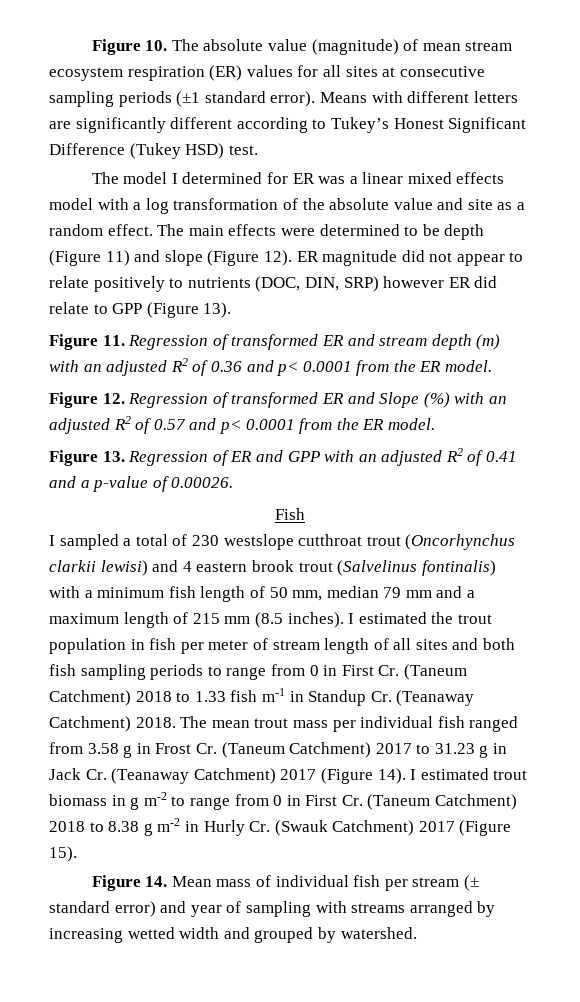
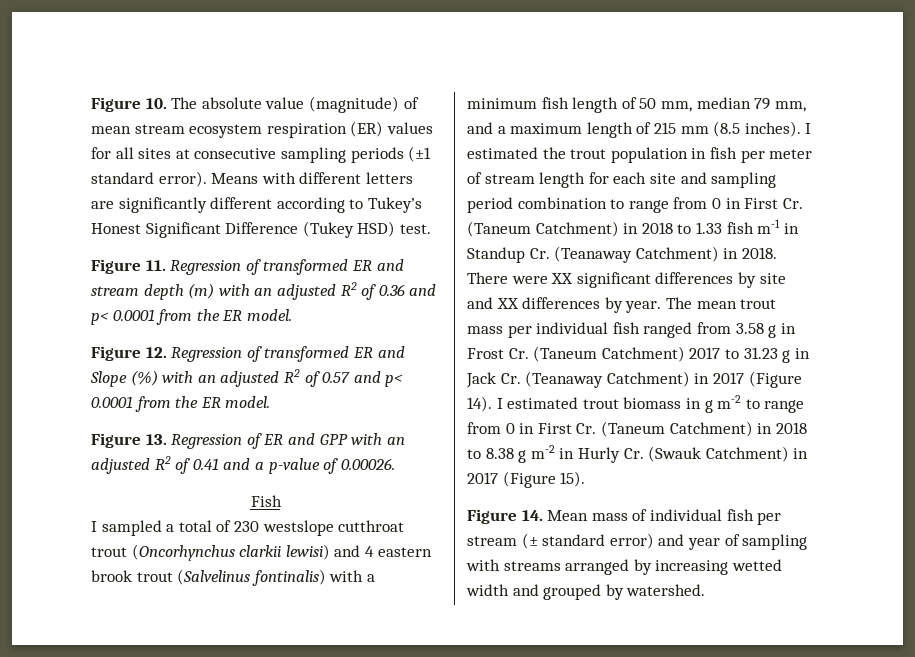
- The model I determined for ER was a linear mixed effects model with a log transformation of the absolute value and site as a random effect. The main effects were determined to be depth (Figure 11) and slope (Figure 12). ER magnitude did not appear to relate positively to nutrients (DOC, DIN, SRP) however ER did relate to GPP (Figure 13).
- I sampled a total of 230 westslope cutthroat trout (Oncorhynchus clarkii lewisi) and 4 eastern brook trout (Salvelinus fontinalis) with a minimum fish length of 50 mm, median 79 mm and a maximum length of 215 mm (8.5 inches).
+ I sampled a total of 230 westslope cutthroat trout (Oncorhynchus clarkii lewisi) and 4 eastern brook trout (Salvelinus fontinalis) with a minimum fish length of 50 mm, median 79 mm, and a maximum length of 215 mm (8.5 inches).
- I estimated the trout population in fish per meter of stream length of all sites and both fish sampling periods to range from 0 in First Cr. (Taneum Catchment) 2018 to 1.33 fish m-1 in Standup Cr. (Teanaway Catchment) 2018.
+ I estimated the trout population in fish per meter of stream length for each site and sampling period combination to range from 0 in First Cr. (Taneum Catchment) in 2018 to 1.33 fish m-1 in Standup Cr. (Teanaway Catchment) in 2018. There were XX significant differences by site and XX differences by year.
- The mean trout mass per individual fish ranged from 3.58 g in Frost Cr. (Taneum Catchment) 2017 to 31.23 g in Jack Cr. (Teanaway Catchment) 2017 (Figure 14).
+ The mean trout mass per individual fish ranged from 3.58 g in Frost Cr. (Taneum Catchment) 2017 to 31.23 g in Jack Cr. (Teanaway Catchment) in 2017 (Figure 14).
- I estimated trout biomass in g m-2 to range from 0 in First Cr. (Taneum Catchment) 2018 to 8.38 g m-2 in Hurly Cr. (Swauk Catchment) 2017 (Figure 15).
+ I estimated trout biomass in g m-2 to range from 0 in First Cr. (Taneum Catchment) in 2018 to 8.38 g m-2 in Hurly Cr. (Swauk Catchment) in 2017 (Figure 15).

